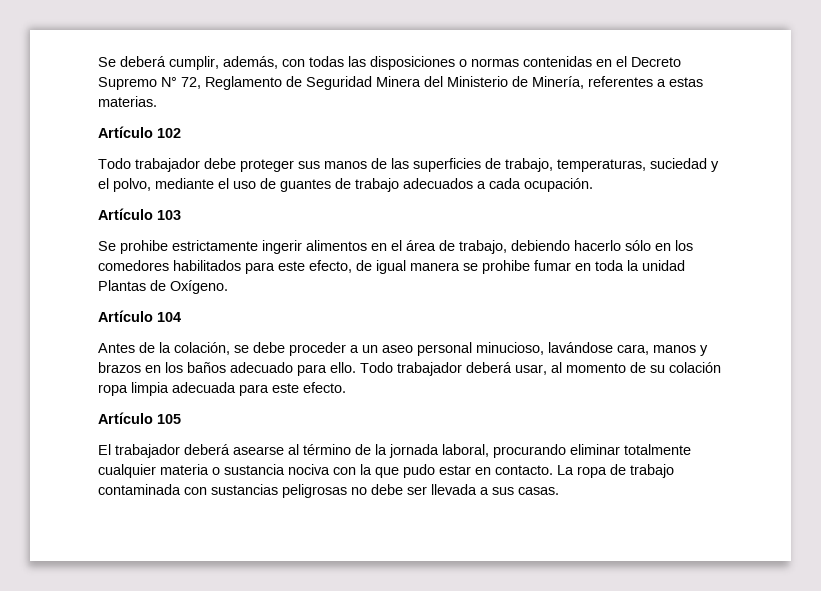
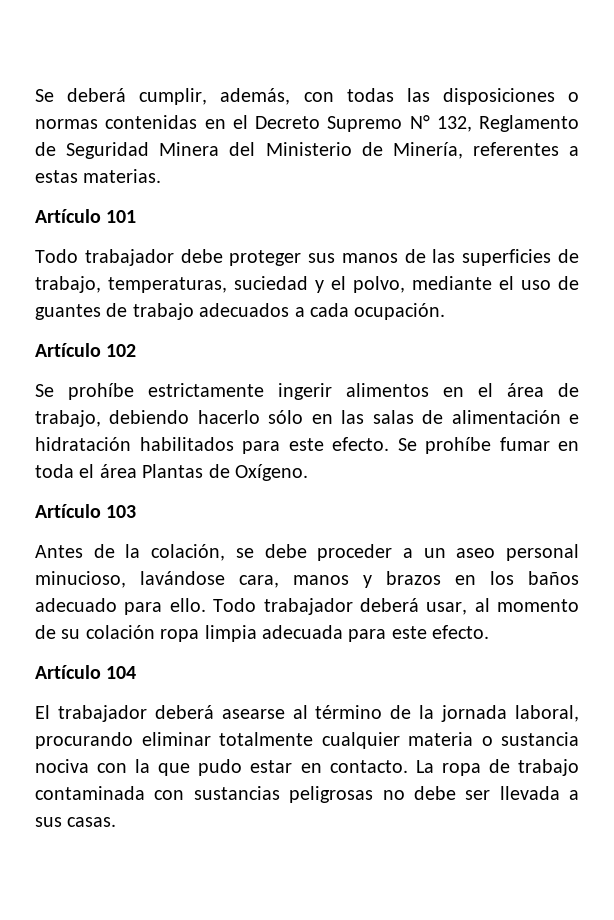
- Se deberá cumplir, además, con todas las disposiciones o normas contenidas en el Decreto Supremo N° 72, Reglamento de Seguridad Minera del Ministerio de Minería, referentes a estas materias.
+ Se deberá cumplir, además, con todas las disposiciones o normas contenidas en el Decreto Supremo N° 132, Reglamento de Seguridad Minera del Ministerio de Minería, referentes a estas materias.
- Artículo 102
+ Artículo 101
- Artículo 103
- Se prohibe estrictamente ingerir alimentos en el área de trabajo, debiendo hacerlo sólo en los comedores habilitados para este efecto, de igual manera se prohibe fumar en toda la unidad Plantas de Oxígeno.
+ Artículo 102
+ Se prohíbe estrictamente ingerir alimentos en el área de trabajo, debiendo hacerlo sólo en las salas de alimentación e hidratación habilitados para este efecto. Se prohíbe fumar en toda el área Plantas de Oxígeno.
- Artículo 104
+ Artículo 103
- Artículo 105
+ Artículo 104

